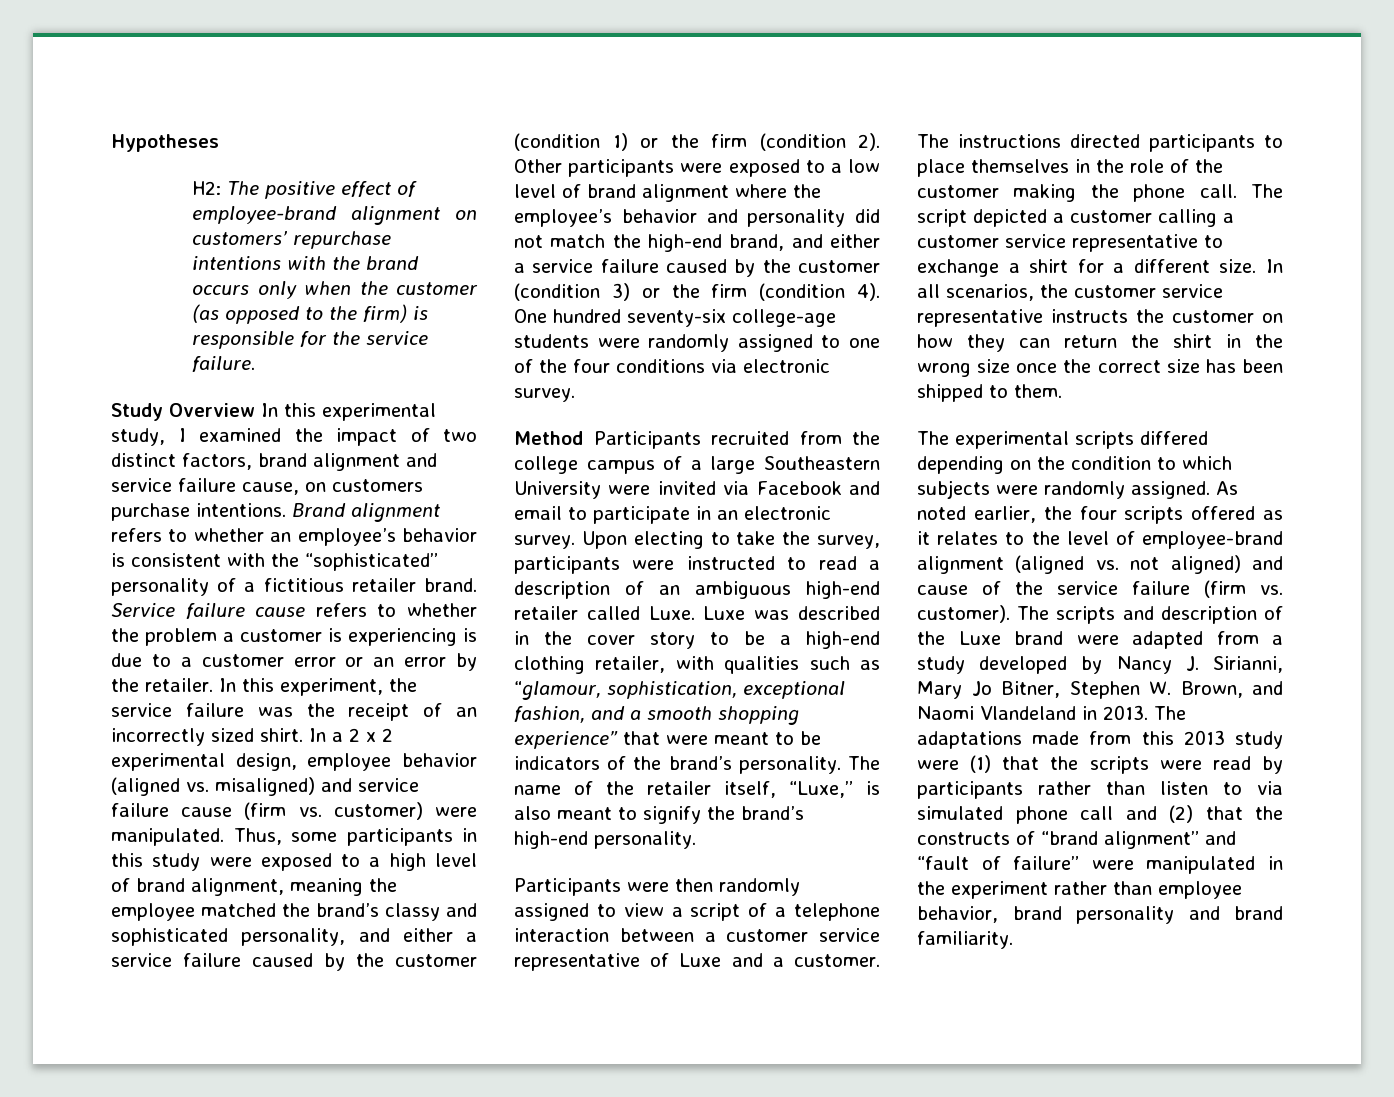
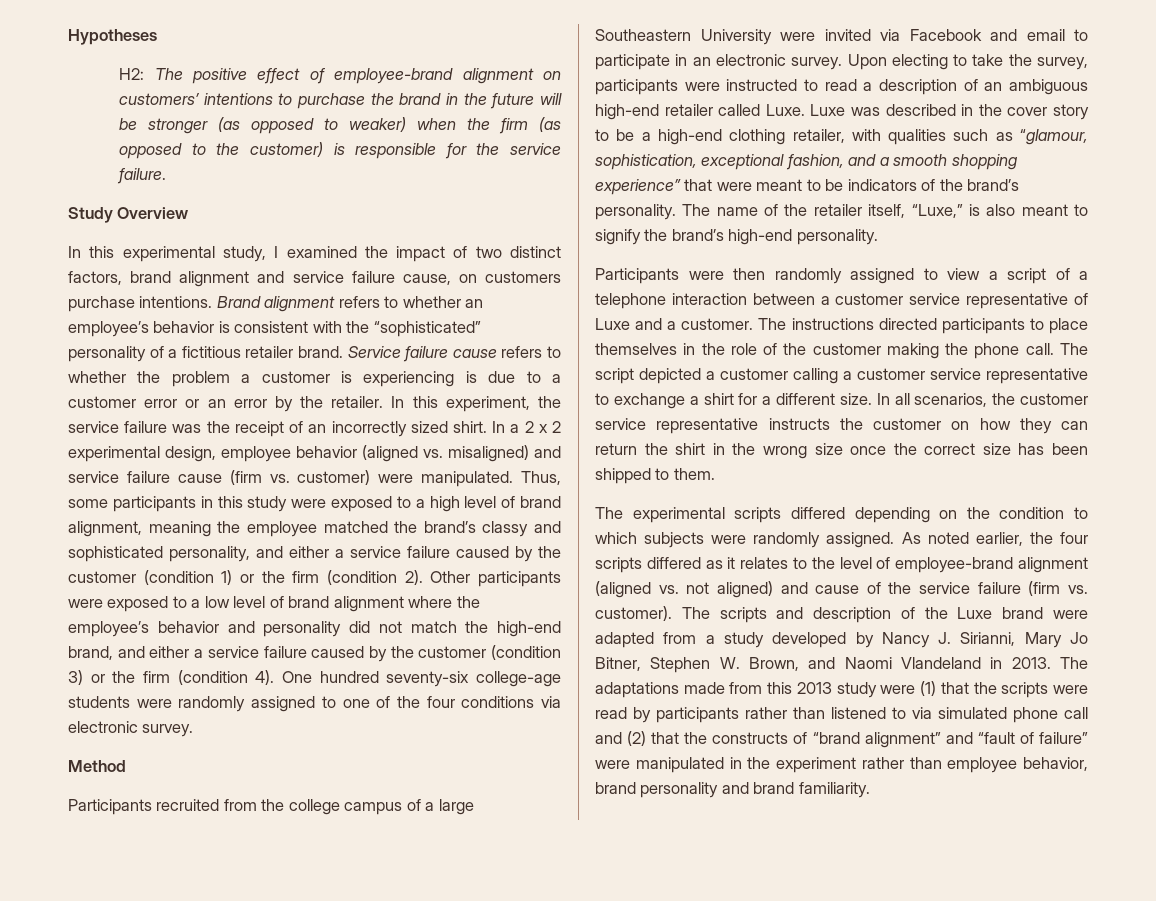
- H2: The positive effect of employee-brand alignment on customers’ repurchase intentions with the brand occurs only when the customer (as opposed to the firm) is responsible for the service failure.
+ H2: The positive effect of employee-brand alignment on customers’ intentions to purchase the brand in the future will be stronger (as opposed to weaker) when the firm (as opposed to the customer) is responsible for the service failure.
- Study Overview In this experimental study, I examined the impact of two distinct factors, brand alignment and service failure cause, on customers purchase intentions.
+ Study Overview
+ In this experimental study, I examined the impact of two distinct factors, brand alignment and service failure cause, on customers purchase intentions.
- Method Participants recruited from the college campus of a large Southeastern University were invited via Facebook and email to participate in an electronic survey.
+ Method
+ Participants recruited from the college campus of a large Southeastern University were invited via Facebook and email to participate in an electronic survey.
- As noted earlier, the four scripts offered as it relates to the level of employee-brand alignment (aligned vs. not aligned) and cause of the service failure (firm vs. customer).
+ As noted earlier, the four scripts differed as it relates to the level of employee-brand alignment (aligned vs. not aligned) and cause of the service failure (firm vs. customer).
- The adaptations made from this 2013 study were (1) that the scripts were read by participants rather than listen to via simulated phone call and (2) that the constructs of “brand alignment” and “fault of failure” were manipulated in the experiment rather than employee behavior, brand personality and brand familiarity.
+ The adaptations made from this 2013 study were (1) that the scripts were read by participants rather than listened to via simulated phone call and (2) that the constructs of “brand alignment” and “fault of failure” were manipulated in the experiment rather than employee behavior, brand personality and brand familiarity.

